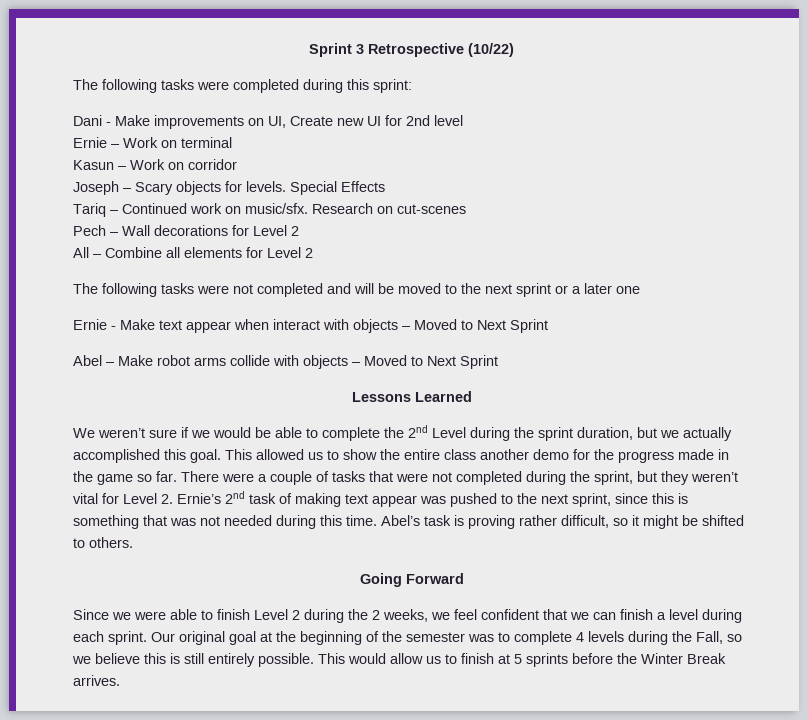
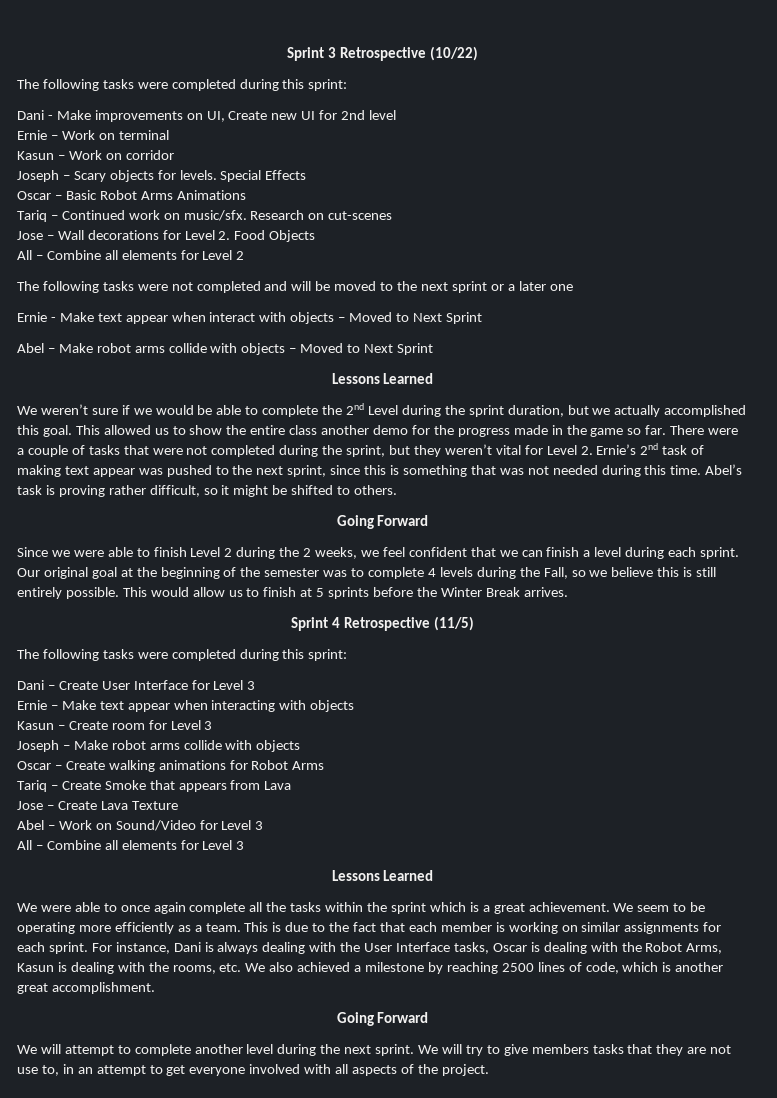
+ Oscar – Basic Robot Arms Animations
- Pech – Wall decorations for Level 2
+ Jose – Wall decorations for Level 2. Food Objects
+ Sprint 4 Retrospective (11/5)
+ The following tasks were completed during this sprint:
+ Dani – Create User Interface for Level 3
+ Ernie – Make text appear when interacting with objects
+ Kasun – Create room for Level 3
+ Joseph – Make robot arms collide with objects
+ Oscar – Create walking animations for Robot Arms
+ Tariq – Create Smoke that appears from Lava
+ Jose – Create Lava Texture
+ Abel – Work on Sound/Video for Level 3
+ All – Combine all elements for Level 3
+ Lessons Learned
+ We were able to once again complete all the tasks within the sprint which is a great achievement. We seem to be operating more efficiently as a team. This is due to the fact that each member is working on similar assignments for each sprint. For instance, Dani is always dealing with the User Interface tasks, Oscar is dealing with the Robot Arms, Kasun is dealing with the rooms, etc. We also achieved a milestone by reaching 2500 lines of code, which is another great accomplishment.
+ Going Forward
+ We will attempt to complete another level during the next sprint. We will try to give members tasks that they are not use to, in an attempt to get everyone involved with all aspects of the project.

